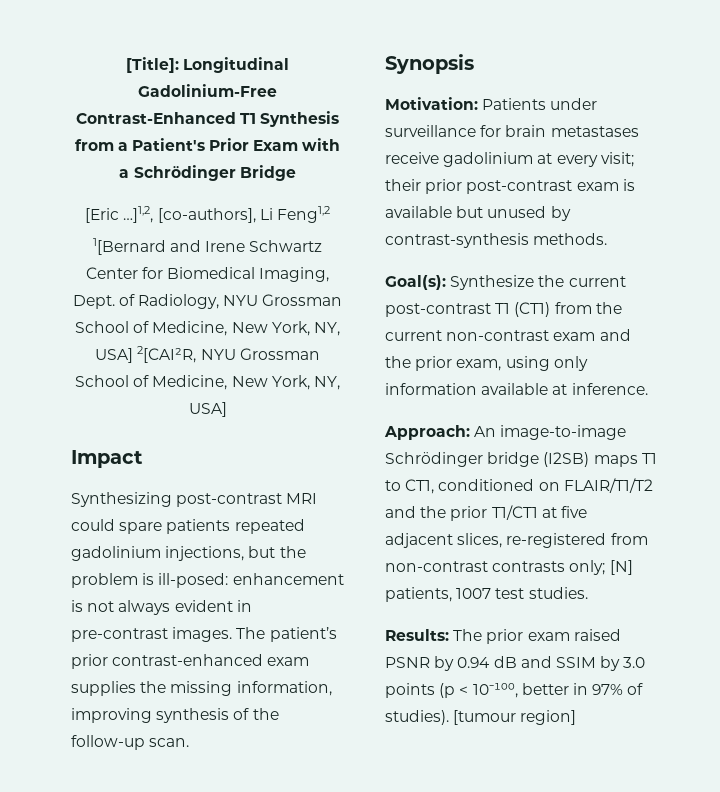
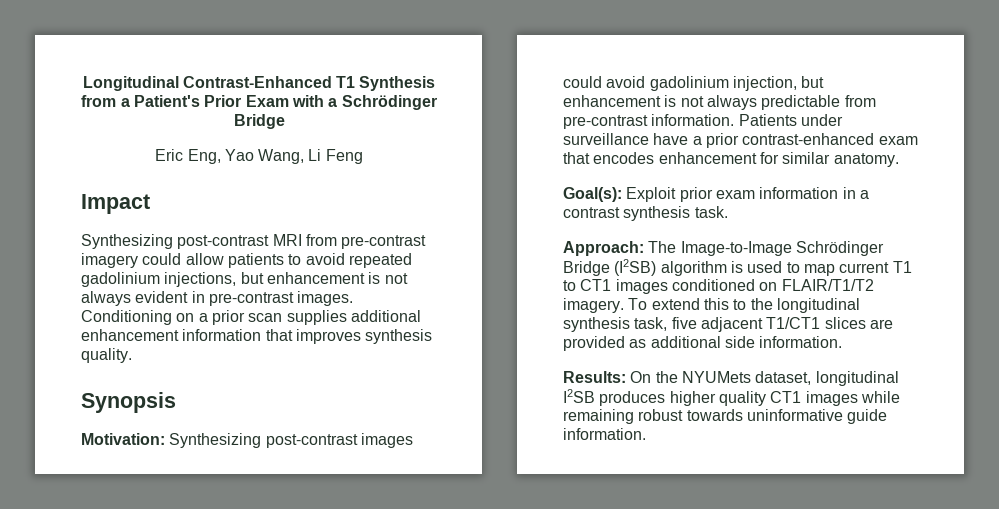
- [Title]: Longitudinal Gadolinium-Free Contrast-Enhanced T1 Synthesis from a Patient's Prior Exam with a Schrödinger Bridge
+ Longitudinal Contrast-Enhanced T1 Synthesis from a Patient's Prior Exam with a Schrödinger Bridge
- [Eric …]1,2, [co-authors], Li Feng1,2
- 1[Bernard and Irene Schwartz Center for Biomedical Imaging, Dept. of Radiology, NYU Grossman School of Medicine, New York, NY, USA] 2[CAI²R, NYU Grossman School of Medicine, New York, NY, USA]
+ Eric Eng, Yao Wang, Li Feng
  Impact
- Synthesizing post-contrast MRI could spare patients repeated gadolinium injections, but the problem is ill-posed: enhancement is not always evident in pre-contrast images.
+ Synthesizing post-contrast MRI from pre-contrast imagery could allow patients to avoid repeated gadolinium injections, but enhancement is not always evident in pre-contrast images.
- The patient’s prior contrast-enhanced exam supplies the missing information, improving synthesis of the follow-up scan.
+ Conditioning on a prior scan supplies additional enhancement information that improves synthesis quality.
  Synopsis
- Motivation: Patients under surveillance for brain metastases receive gadolinium at every visit; their prior post-contrast exam is available but unused by contrast-synthesis methods.
- Goal(s): Synthesize the current post-contrast T1 (CT1) from the current non-contrast exam and the prior exam, using only information available at inference.
- Approach: An image-to-image Schrödinger bridge (I2SB) maps T1 to CT1, conditioned on FLAIR/T1/T2 and the prior T1/CT1 at five adjacent slices, re-registered from non-contrast contrasts only; [N] patients, 1007 test studies.
- Results: The prior exam raised PSNR by 0.94 dB and SSIM by 3.0 points (p < 10⁻¹⁰⁰, better in 97% of studies). [tumour region]
+ Motivation: Synthesizing post-contrast images could avoid gadolinium injection, but enhancement is not always predictable from pre-contrast information. Patients under surveillance have a prior contrast-enhanced exam that encodes enhancement for similar anatomy.
+ Goal(s): Exploit prior exam information in a contrast synthesis task.
+ Approach: The Image-to-Image Schrödinger Bridge (I2SB) algorithm is used to map current T1 to CT1 images conditioned on FLAIR/T1/T2 imagery. To extend this to the longitudinal synthesis task, five adjacent T1/CT1 slices are provided as additional side information.
+ Results: On the NYUMets dataset, longitudinal I2SB produces higher quality CT1 images while remaining robust towards uninformative guide information.

